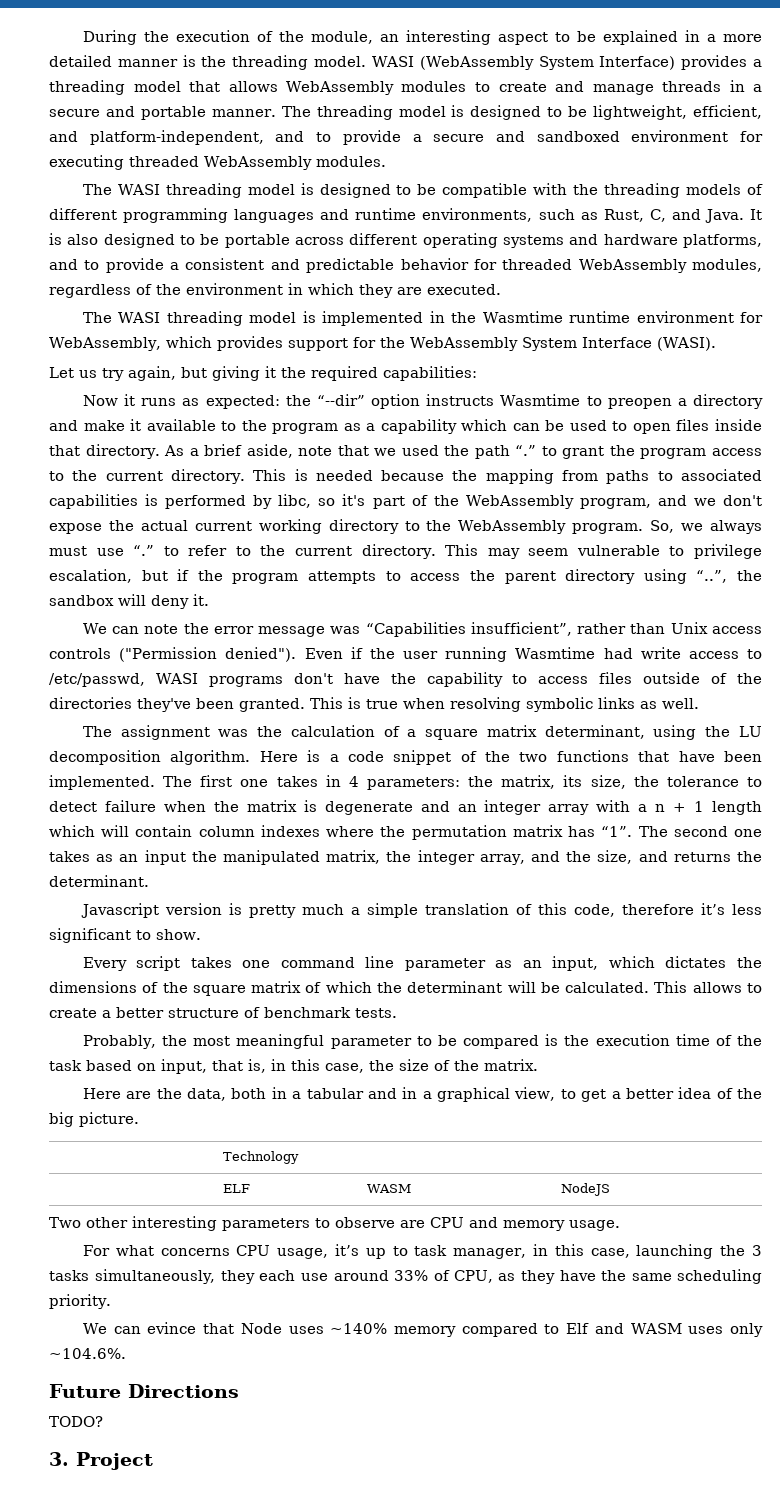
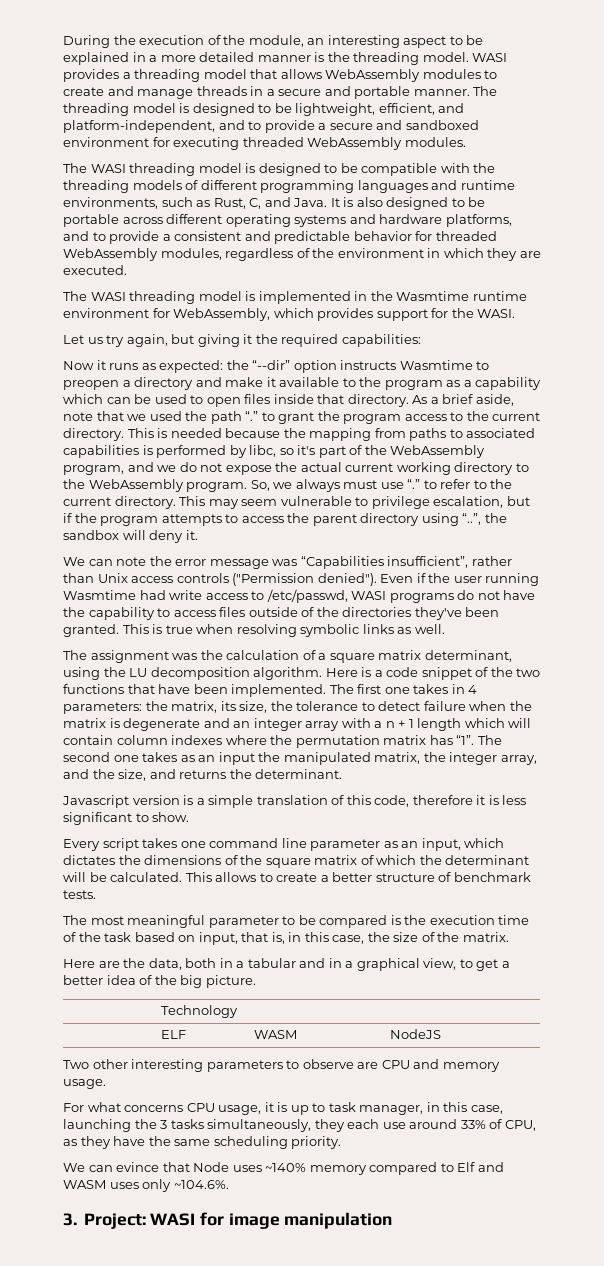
- WASI (WebAssembly System Interface) provides a threading model that allows WebAssembly modules to create and manage threads in a secure and portable manner.
+ WASI provides a threading model that allows WebAssembly modules to create and manage threads in a secure and portable manner.
- The WASI threading model is implemented in the Wasmtime runtime environment for WebAssembly, which provides support for the WebAssembly System Interface (WASI).
+ The WASI threading model is implemented in the Wasmtime runtime environment for WebAssembly, which provides support for the WASI.
- This is needed because the mapping from paths to associated capabilities is performed by libc, so it's part of the WebAssembly program, and we don't expose the actual current working directory to the WebAssembly program.
+ This is needed because the mapping from paths to associated capabilities is performed by libc, so it's part of the WebAssembly program, and we do not expose the actual current working directory to the WebAssembly program.
- Even if the user running Wasmtime had write access to /etc/passwd, WASI programs don't have the capability to access files outside of the directories they've been granted.
+ Even if the user running Wasmtime had write access to /etc/passwd, WASI programs do not have the capability to access files outside of the directories they've been granted.
- Javascript version is pretty much a simple translation of this code, therefore it’s less significant to show.
+ Javascript version is a simple translation of this code, therefore it is less significant to show.
- Probably, the most meaningful parameter to be compared is the execution time of the task based on input, that is, in this case, the size of the matrix.
+ The most meaningful parameter to be compared is the execution time of the task based on input, that is, in this case, the size of the matrix.
- For what concerns CPU usage, it’s up to task manager, in this case, launching the 3 tasks simultaneously, they each use around 33% of CPU, as they have the same scheduling priority.
+ For what concerns CPU usage, it is up to task manager, in this case, launching the 3 tasks simultaneously, they each use around 33% of CPU, as they have the same scheduling priority.
- Future Directions
- TODO?
- 3. Project
+ 3. Project: WASI for image manipulation

